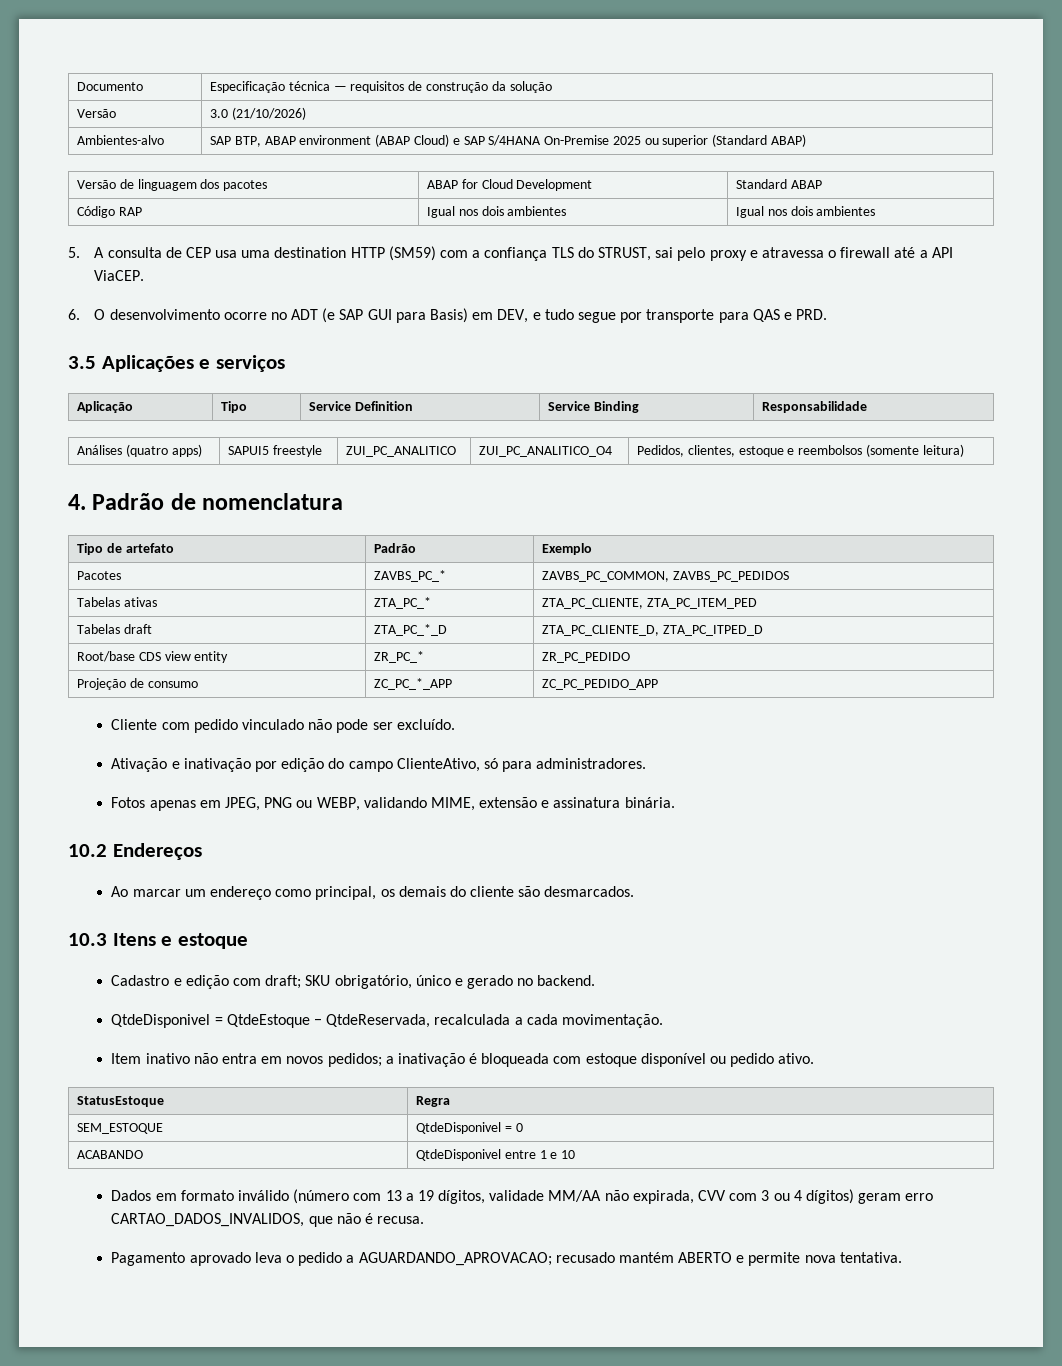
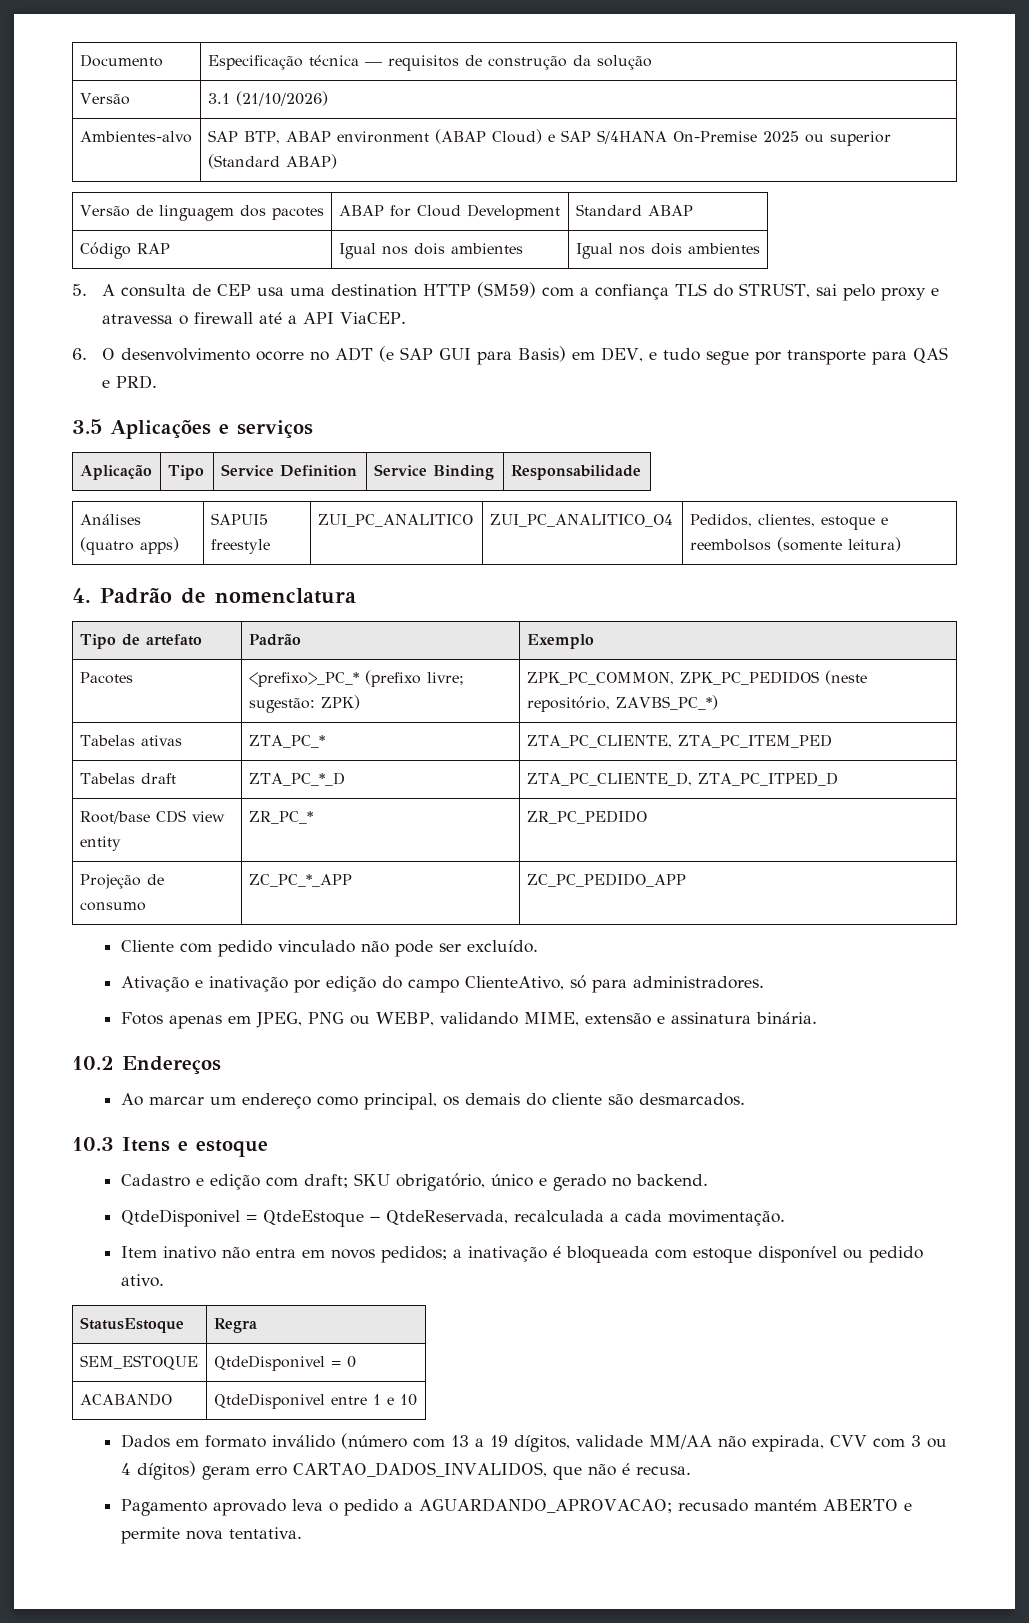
- Versão | 3.0 (21/10/2026)
+ Versão | 3.1 (21/10/2026)
- Pacotes | ZAVBS_PC_* | ZAVBS_PC_COMMON, ZAVBS_PC_PEDIDOS
+ Pacotes | <prefixo>_PC_* (prefixo livre; sugestão: ZPK) | ZPK_PC_COMMON, ZPK_PC_PEDIDOS (neste repositório, ZAVBS_PC_*)

